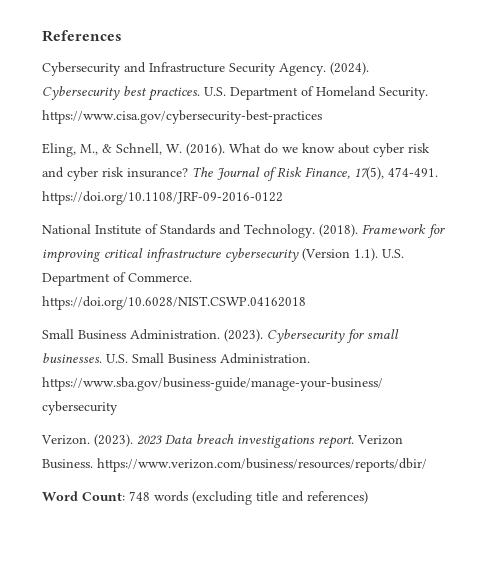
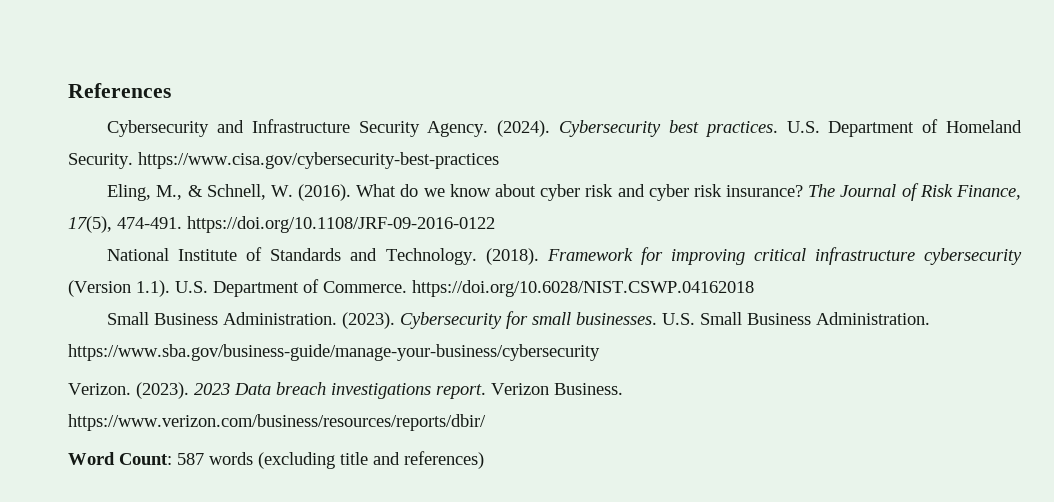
- Word Count: 748 words (excluding title and references)
+ Word Count: 587 words (excluding title and references)

